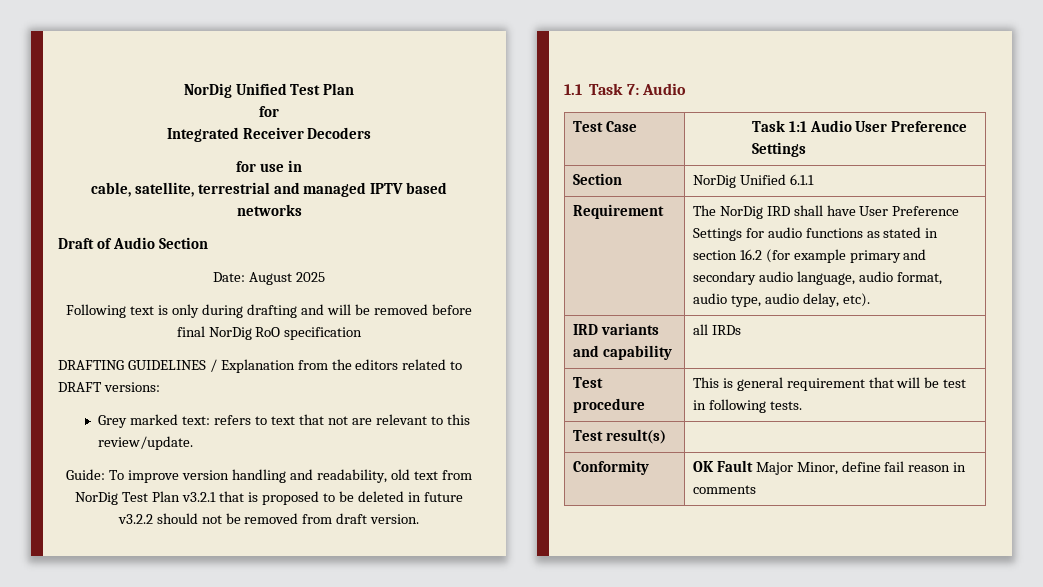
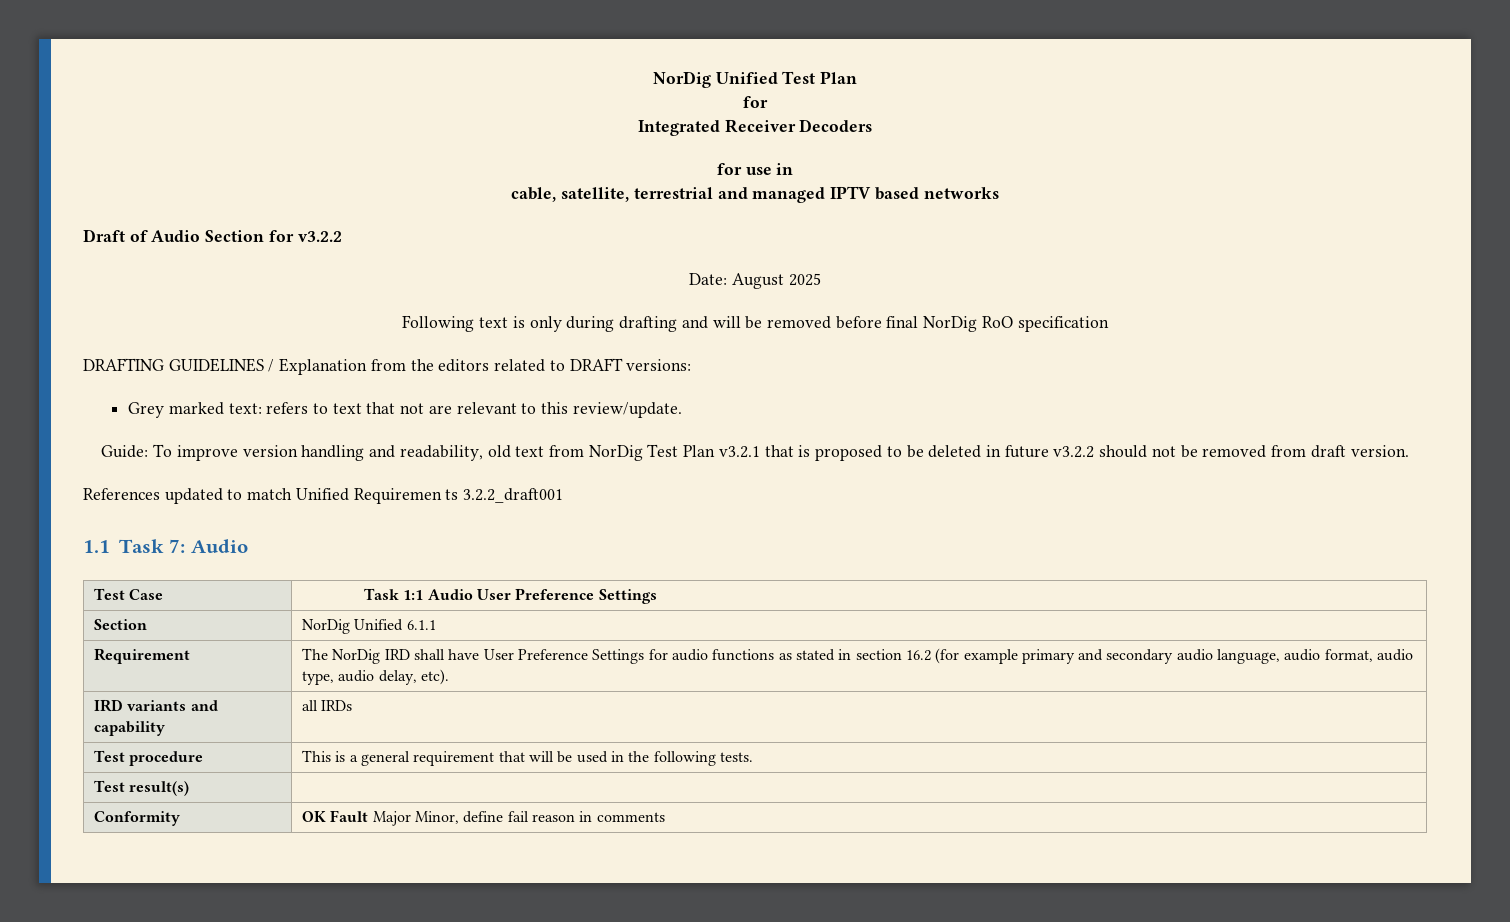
- Draft of Audio Section
+ Draft of Audio Section for v3.2.2
+ References updated to match Unified Requiremen ts 3.2.2_draft001
- Test procedure | This is general requirement that will be test in following tests.
+ Test procedure | This is a general requirement that will be used in the following tests.

